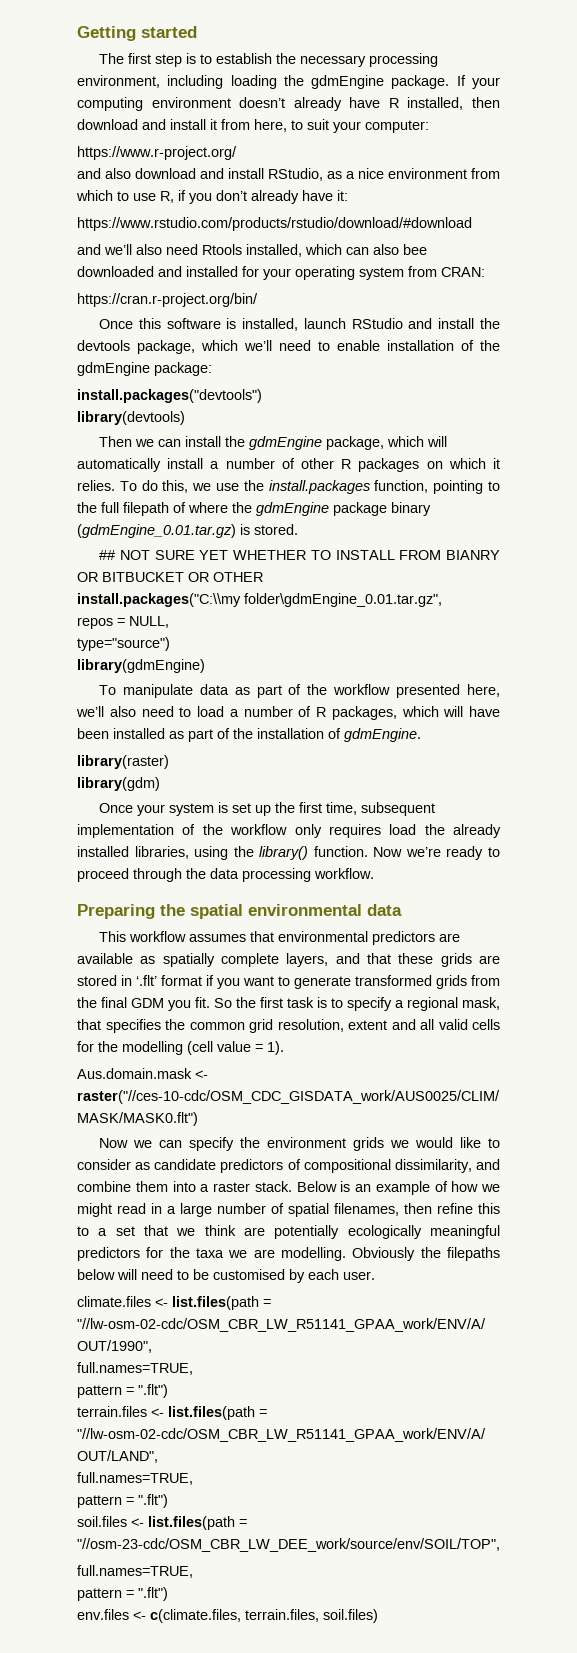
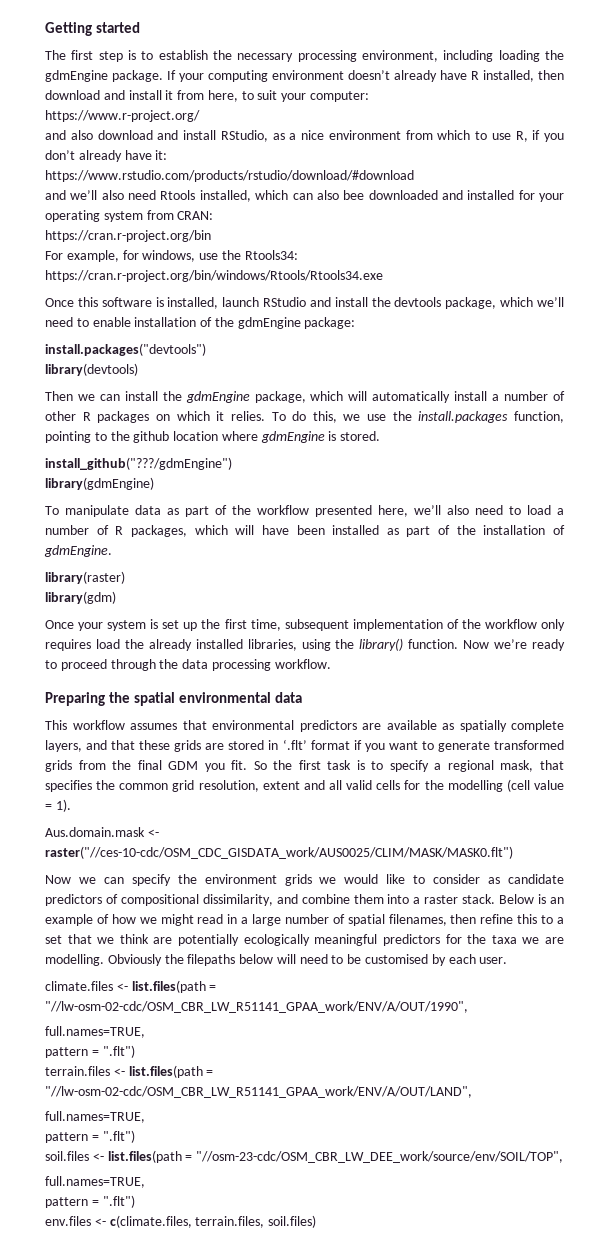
- https://cran.r-project.org/bin/
+ https://cran.r-project.org/bin
+ For example, for windows, use the Rtools34: https://cran.r-project.org/bin/windows/Rtools/Rtools34.exe
- To do this, we use the install.packages function, pointing to the full filepath of where the gdmEngine package binary (gdmEngine_0.01.tar.gz) is stored.
- ## NOT SURE YET WHETHER TO INSTALL FROM BIANRY OR BITBUCKET OR OTHER
- install.packages("C:\\my folder\gdmEngine_0.01.tar.gz",
- repos = NULL,
- type="source")
+ To do this, we use the install.packages function, pointing to the github location where gdmEngine is stored.
+ install_github("???/gdmEngine")

